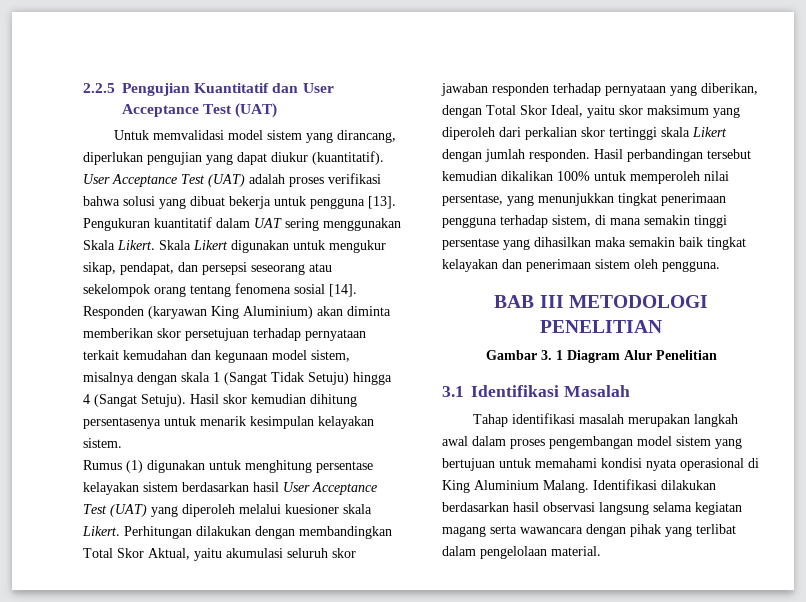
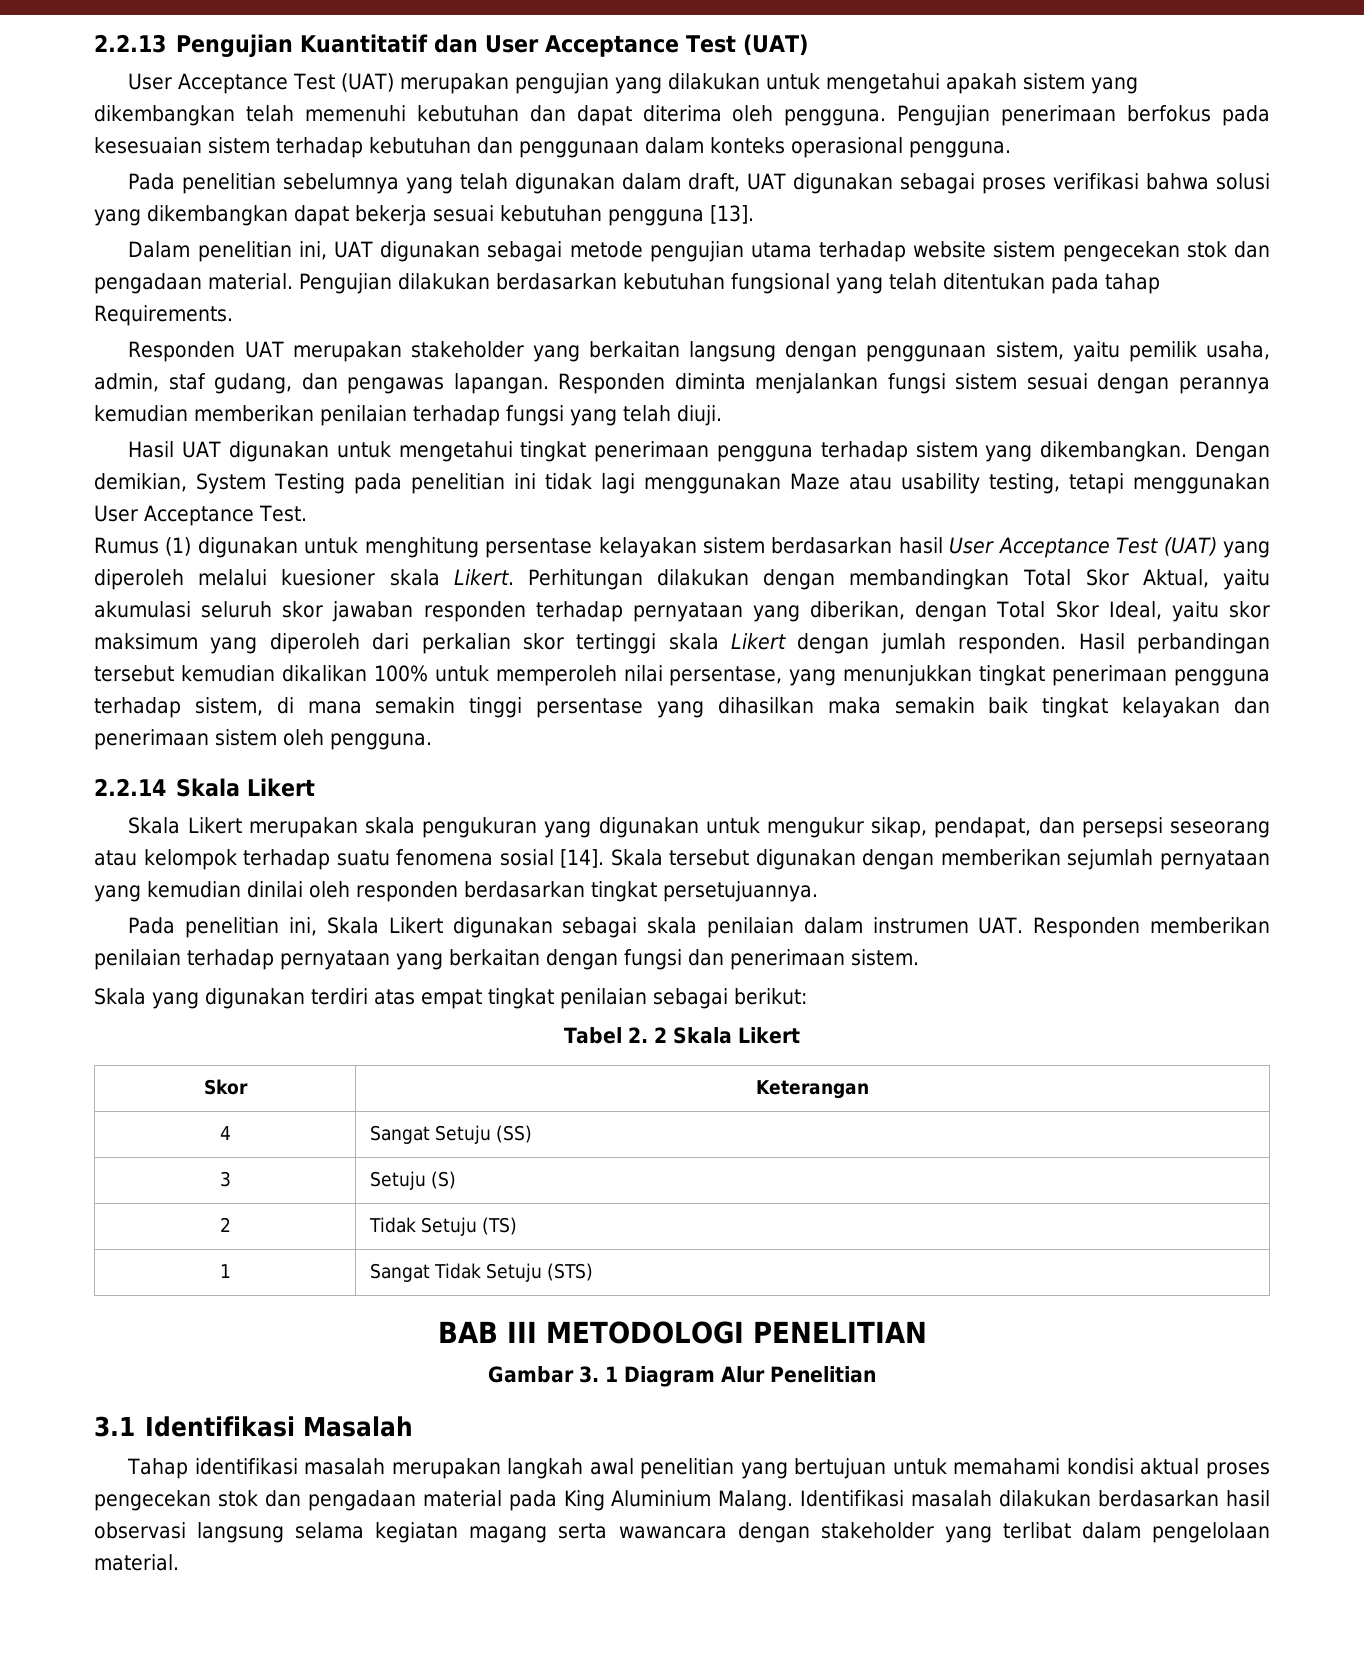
- 2.2.5 Pengujian Kuantitatif dan User Acceptance Test (UAT)
+ 2.2.13 Pengujian Kuantitatif dan User Acceptance Test (UAT)
- Untuk memvalidasi model sistem yang dirancang, diperlukan pengujian yang dapat diukur (kuantitatif). User Acceptance Test (UAT) adalah proses verifikasi bahwa solusi yang dibuat bekerja untuk pengguna [13]. Pengukuran kuantitatif dalam UAT sering menggunakan Skala Likert. Skala Likert digunakan untuk mengukur sikap, pendapat, dan persepsi seseorang atau sekelompok orang tentang fenomena sosial [14]. Responden (karyawan King Aluminium) akan diminta memberikan skor persetujuan terhadap pernyataan terkait kemudahan dan kegunaan model sistem, misalnya dengan skala 1 (Sangat Tidak Setuju) hingga 4 (Sangat Setuju). Hasil skor kemudian dihitung persentasenya untuk menarik kesimpulan kelayakan sistem.
+ User Acceptance Test (UAT) merupakan pengujian yang dilakukan untuk mengetahui apakah sistem yang dikembangkan telah memenuhi kebutuhan dan dapat diterima oleh pengguna. Pengujian penerimaan berfokus pada kesesuaian sistem terhadap kebutuhan dan penggunaan dalam konteks operasional pengguna.
+ Pada penelitian sebelumnya yang telah digunakan dalam draft, UAT digunakan sebagai proses verifikasi bahwa solusi yang dikembangkan dapat bekerja sesuai kebutuhan pengguna [13].
+ Dalam penelitian ini, UAT digunakan sebagai metode pengujian utama terhadap website sistem pengecekan stok dan pengadaan material. Pengujian dilakukan berdasarkan kebutuhan fungsional yang telah ditentukan pada tahap Requirements.
+ Responden UAT merupakan stakeholder yang berkaitan langsung dengan penggunaan sistem, yaitu pemilik usaha, admin, staf gudang, dan pengawas lapangan. Responden diminta menjalankan fungsi sistem sesuai dengan perannya kemudian memberikan penilaian terhadap fungsi yang telah diuji.
+ Hasil UAT digunakan untuk mengetahui tingkat penerimaan pengguna terhadap sistem yang dikembangkan. Dengan demikian, System Testing pada penelitian ini tidak lagi menggunakan Maze atau usability testing, tetapi menggunakan User Acceptance Test.
+ 2.2.14 Skala Likert
+ Skala Likert merupakan skala pengukuran yang digunakan untuk mengukur sikap, pendapat, dan persepsi seseorang atau kelompok terhadap suatu fenomena sosial [14]. Skala tersebut digunakan dengan memberikan sejumlah pernyataan yang kemudian dinilai oleh responden berdasarkan tingkat persetujuannya.
+ Pada penelitian ini, Skala Likert digunakan sebagai skala penilaian dalam instrumen UAT. Responden memberikan penilaian terhadap pernyataan yang berkaitan dengan fungsi dan penerimaan sistem.
+ Skala yang digunakan terdiri atas empat tingkat penilaian sebagai berikut:
+ Tabel 2. 2 Skala Likert
+ Skor | Keterangan
+ 4 | Sangat Setuju (SS)
+ 3 | Setuju (S)
+ 2 | Tidak Setuju (TS)
+ 1 | Sangat Tidak Setuju (STS)
- Tahap identifikasi masalah merupakan langkah awal dalam proses pengembangan model sistem yang bertujuan untuk memahami kondisi nyata operasional di King Aluminium Malang.
+ Tahap identifikasi masalah merupakan langkah awal penelitian yang bertujuan untuk memahami kondisi aktual proses pengecekan stok dan pengadaan material pada King Aluminium Malang.
- Identifikasi dilakukan berdasarkan hasil observasi langsung selama kegiatan magang serta wawancara dengan pihak yang terlibat dalam pengelolaan material.
+ Identifikasi masalah dilakukan berdasarkan hasil observasi langsung selama kegiatan magang serta wawancara dengan stakeholder yang terlibat dalam pengelolaan material.

